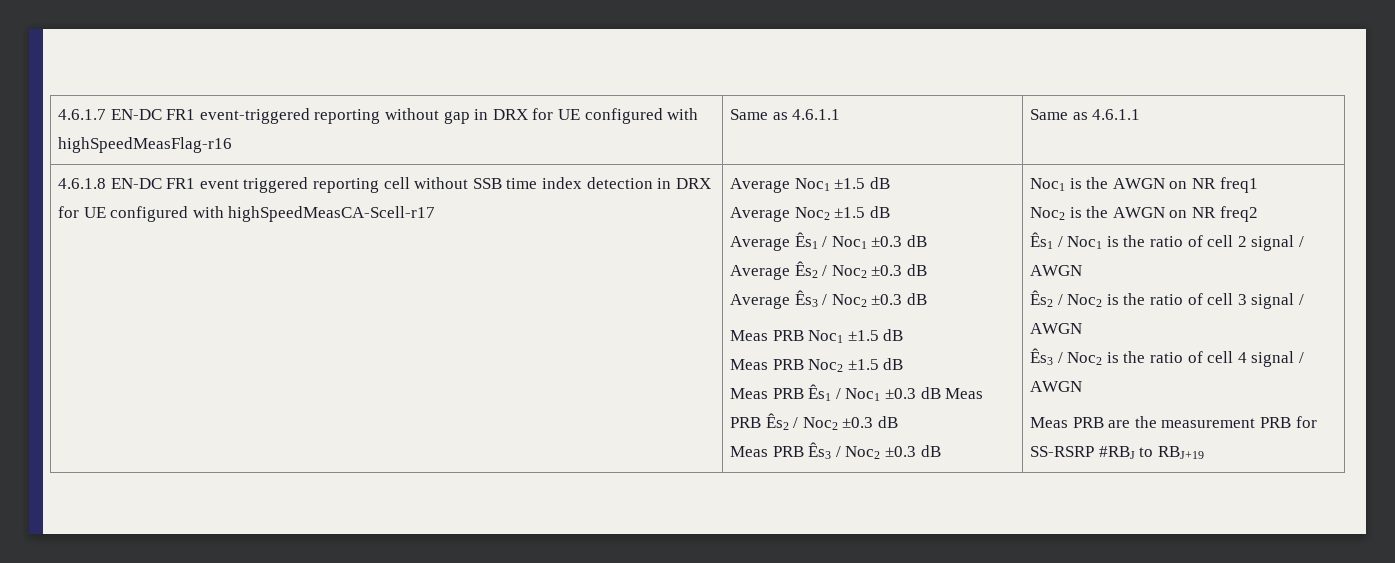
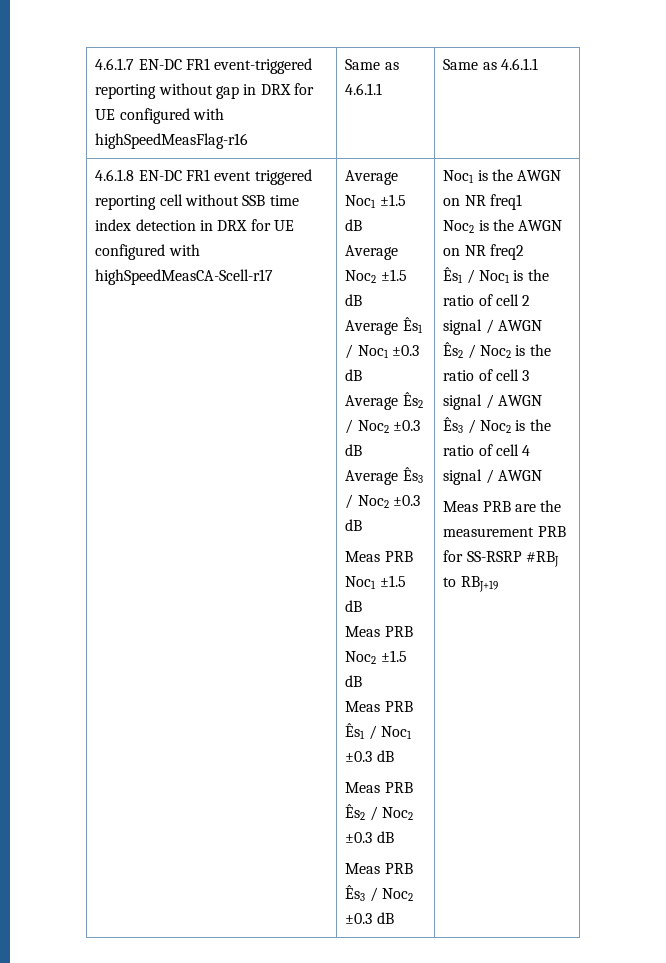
- Meas PRB Ês1 / Noc1 ±0.3 dB Meas PRB Ês2 / Noc2 ±0.3 dB
+ Meas PRB Ês1 / Noc1 ±0.3 dB
+ Meas PRB Ês2 / Noc2 ±0.3 dB

